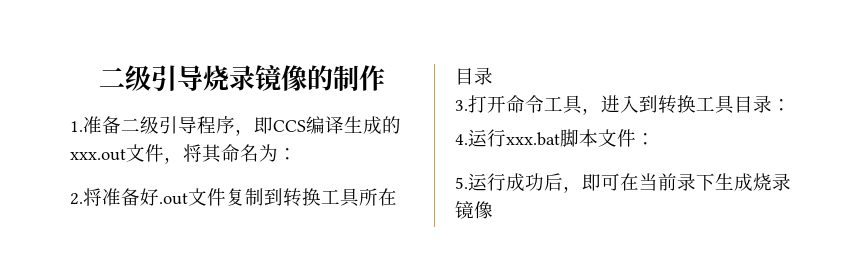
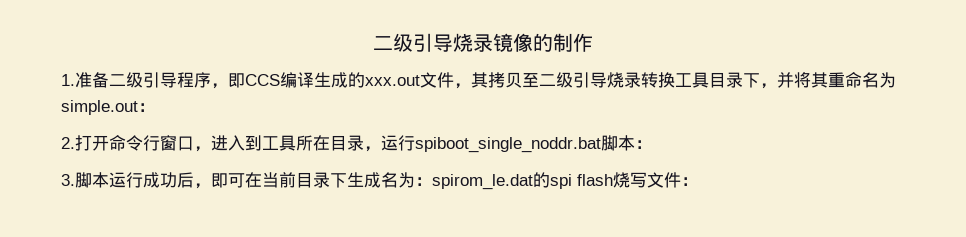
- 1.准备二级引导程序，即CCS编译生成的xxx.out文件，将其命名为：
- 2.将准备好.out文件复制到转换工具所在目录
- 3.打开命令工具，进入到转换工具目录：
- 4.运行xxx.bat脚本文件：
- 5.运行成功后，即可在当前录下生成烧录镜像
+ 1.准备二级引导程序，即CCS编译生成的xxx.out文件，其拷贝至二级引导烧录转换工具目录下，并将其重命名为simple.out：
+ 2.打开命令行窗口，进入到工具所在目录，运行spiboot_single_noddr.bat脚本：
+ 3.脚本运行成功后，即可在当前目录下生成名为：spirom_le.dat的spi flash烧写文件：

